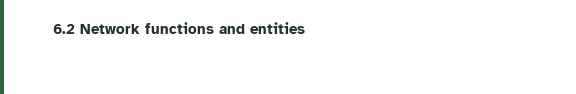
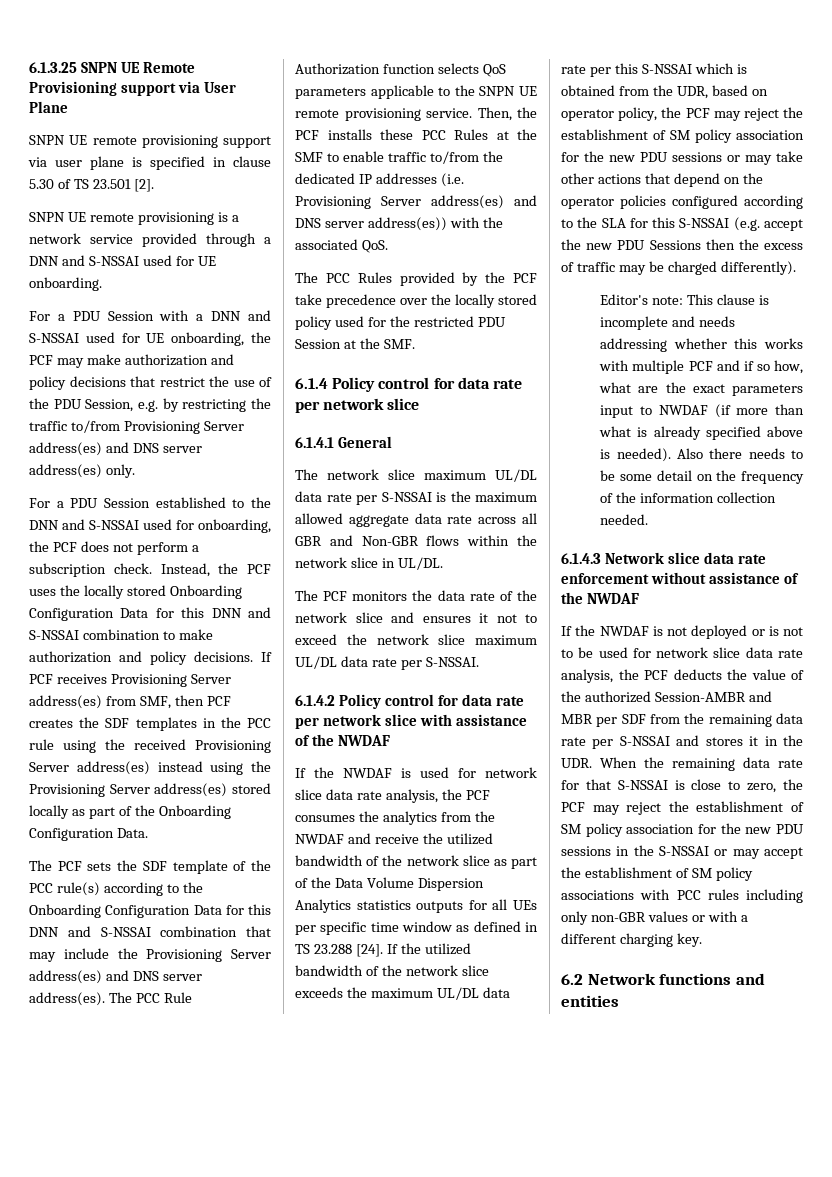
+ 6.1.3.25 SNPN UE Remote Provisioning support via User Plane
+ SNPN UE remote provisioning support via user plane is specified in clause 5.30 of TS 23.501 [2].
+ SNPN UE remote provisioning is a network service provided through a DNN and S-NSSAI used for UE onboarding.
+ For a PDU Session with a DNN and S-NSSAI used for UE onboarding, the PCF may make authorization and policy decisions that restrict the use of the PDU Session, e.g. by restricting the traffic to/from Provisioning Server address(es) and DNS server address(es) only.
+ For a PDU Session established to the DNN and S-NSSAI used for onboarding, the PCF does not perform a subscription check. Instead, the PCF uses the locally stored Onboarding Configuration Data for this DNN and S-NSSAI combination to make authorization and policy decisions. If PCF receives Provisioning Server address(es) from SMF, then PCF creates the SDF templates in the PCC rule using the received Provisioning Server address(es) instead using the Provisioning Server address(es) stored locally as part of the Onboarding Configuration Data.
+ The PCF sets the SDF template of the PCC rule(s) according to the Onboarding Configuration Data for this DNN and S-NSSAI combination that may include the Provisioning Server address(es) and DNS server address(es). The PCC Rule Authorization function selects QoS parameters applicable to the SNPN UE remote provisioning service. Then, the PCF installs these PCC Rules at the SMF to enable traffic to/from the dedicated IP addresses (i.e. Provisioning Server address(es) and DNS server address(es)) with the associated QoS.
+ The PCC Rules provided by the PCF take precedence over the locally stored policy used for the restricted PDU Session at the SMF.
+ 6.1.4 Policy control for data rate per network slice
+ 6.1.4.1 General
+ The network slice maximum UL/DL data rate per S-NSSAI is the maximum allowed aggregate data rate across all GBR and Non-GBR flows within the network slice in UL/DL.
+ The PCF monitors the data rate of the network slice and ensures it not to exceed the network slice maximum UL/DL data rate per S-NSSAI.
+ 6.1.4.2 Policy control for data rate per network slice with assistance of the NWDAF
+ If the NWDAF is used for network slice data rate analysis, the PCF consumes the analytics from the NWDAF and receive the utilized bandwidth of the network slice as part of the Data Volume Dispersion Analytics statistics outputs for all UEs per specific time window as defined in TS 23.288 [24]. If the utilized bandwidth of the network slice exceeds the maximum UL/DL data rate per this S-NSSAI which is obtained from the UDR, based on operator policy, the PCF may reject the establishment of SM policy association for the new PDU sessions or may take other actions that depend on the operator policies configured according to the SLA for this S-NSSAI (e.g. accept the new PDU Sessions then the excess of traffic may be charged differently).
+ Editor's note: This clause is incomplete and needs addressing whether this works with multiple PCF and if so how, what are the exact parameters input to NWDAF (if more than what is already specified above is needed). Also there needs to be some detail on the frequency of the information collection needed.
+ 6.1.4.3 Network slice data rate enforcement without assistance of the NWDAF
+ If the NWDAF is not deployed or is not to be used for network slice data rate analysis, the PCF deducts the value of the authorized Session-AMBR and MBR per SDF from the remaining data rate per S-NSSAI and stores it in the UDR. When the remaining data rate for that S-NSSAI is close to zero, the PCF may reject the establishment of SM policy association for the new PDU sessions in the S-NSSAI or may accept the establishment of SM policy associations with PCC rules including only non-GBR values or with a different charging key.

